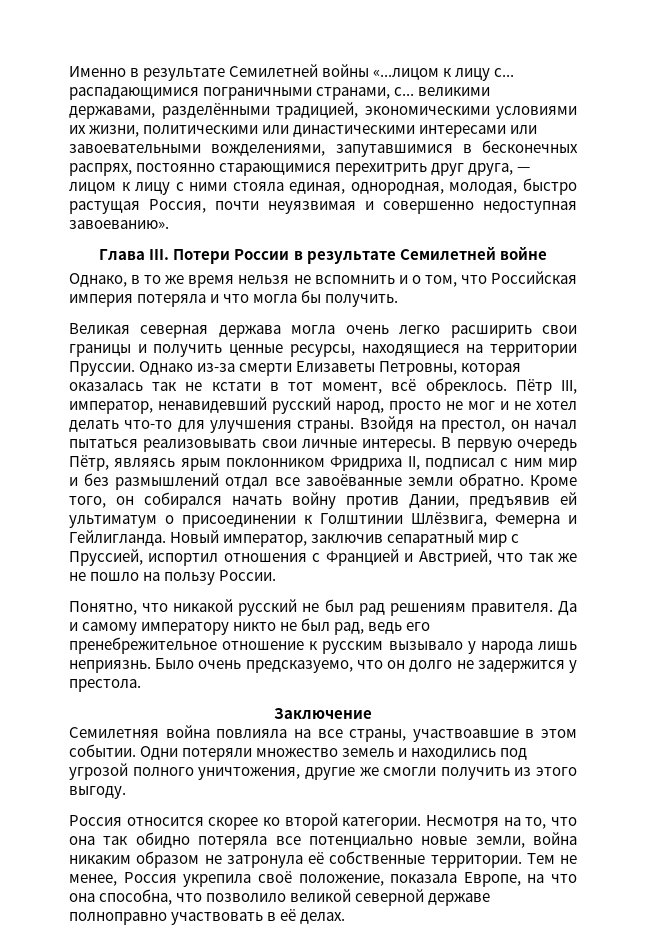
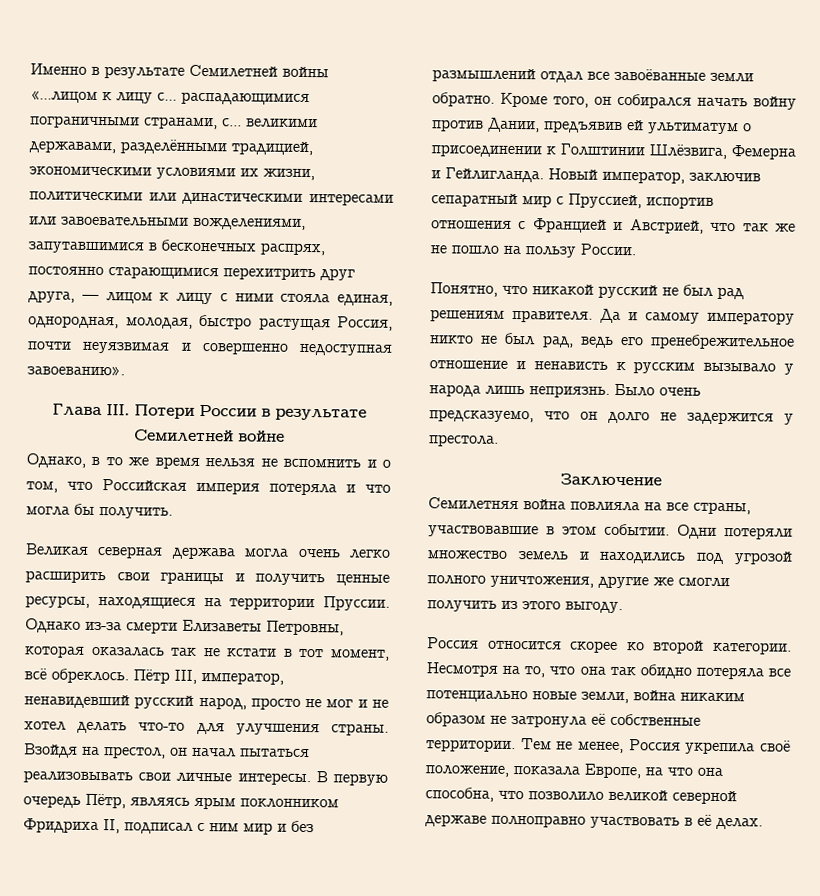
- Новый император, заключив сепаратный мир с Пруссией, испортил отношения с Францией и Австрией, что так же не пошло на пользу России.
+ Новый император, заключив сепаратный мир с Пруссией, испортив отношения с Францией и Австрией, что так же не пошло на пользу России.
- Да и самому императору никто не был рад, ведь его пренебрежительное отношение к русским вызывало у народа лишь неприязнь.
+ Да и самому императору никто не был рад, ведь его пренебрежительное отношение и ненависть к русским вызывало у народа лишь неприязнь.
- Семилетняя война повлияла на все страны, участвоавшие в этом событии.
+ Семилетняя война повлияла на все страны, участвовавшие в этом событии.

